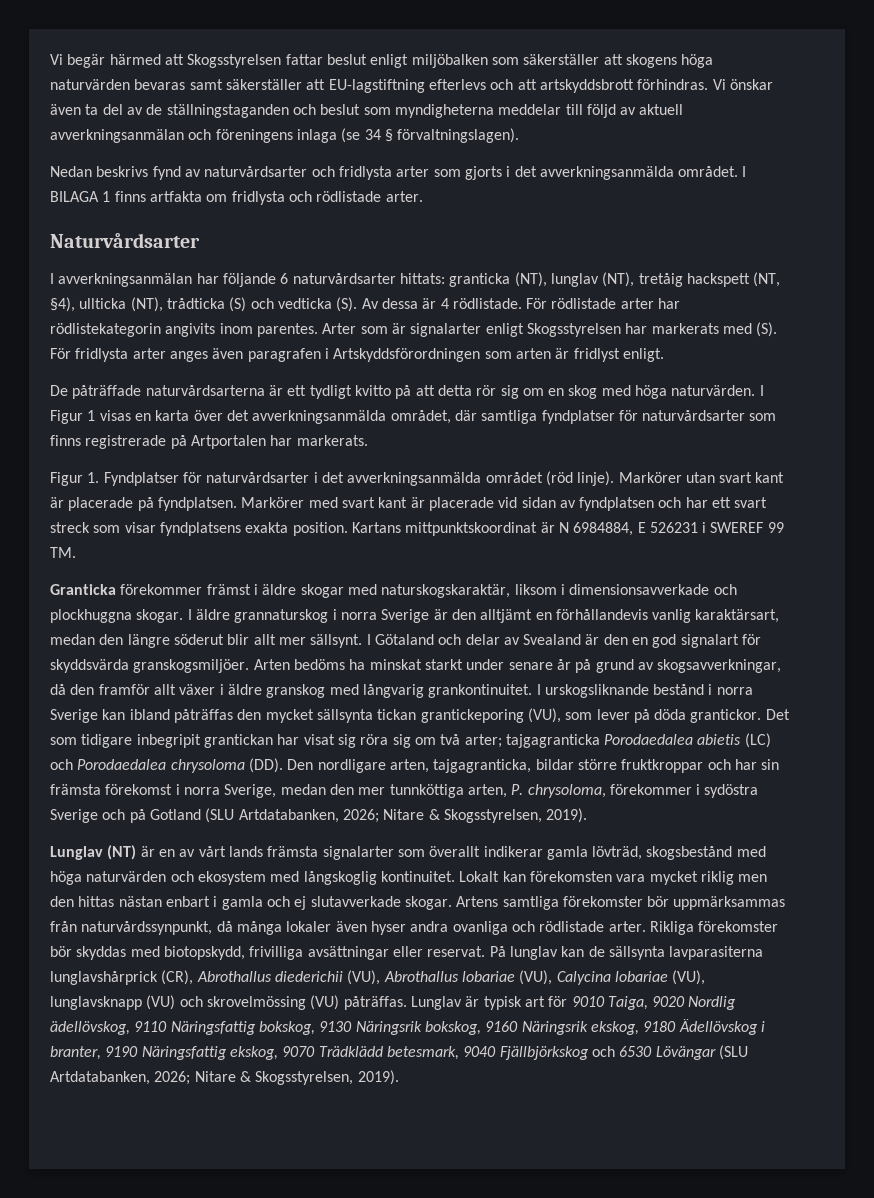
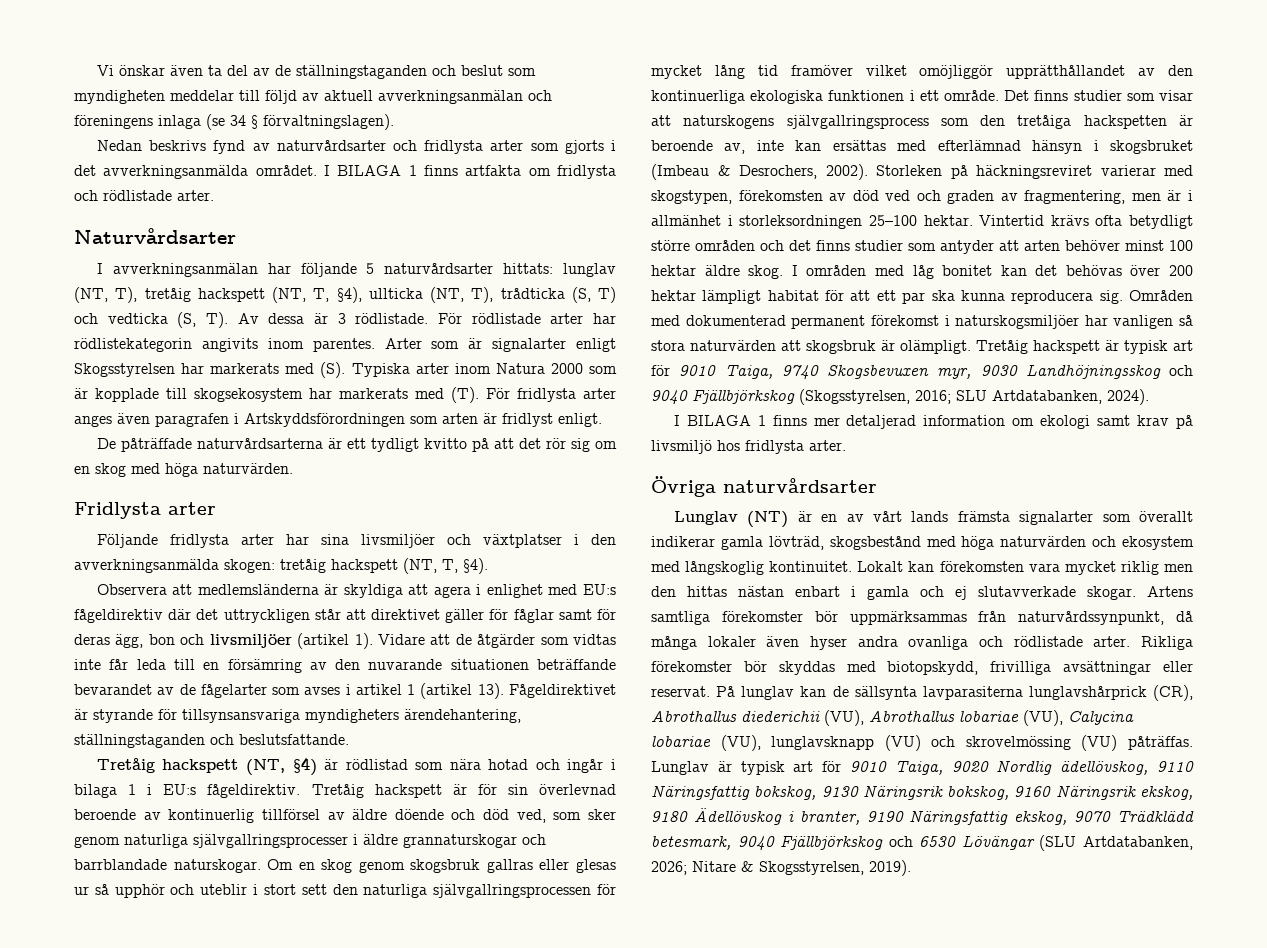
- Vi begär härmed att Skogsstyrelsen fattar beslut enligt miljöbalken som säkerställer att skogens höga naturvärden bevaras samt säkerställer att EU-lagstiftning efterlevs och att artskyddsbrott förhindras. Vi önskar även ta del av de ställningstaganden och beslut som myndigheterna meddelar till följd av aktuell avverkningsanmälan och föreningens inlaga (se 34 § förvaltningslagen).
+ Vi önskar även ta del av de ställningstaganden och beslut som myndigheten meddelar till följd av aktuell avverkningsanmälan och föreningens inlaga (se 34 § förvaltningslagen).
- I avverkningsanmälan har följande 6 naturvårdsarter hittats: granticka (NT), lunglav (NT), tretåig hackspett (NT, §4), ullticka (NT), trådticka (S) och vedticka (S). Av dessa är 4 rödlistade.
+ I avverkningsanmälan har följande 5 naturvårdsarter hittats: lunglav (NT, T), tretåig hackspett (NT, T, §4), ullticka (NT, T), trådticka (S, T) och vedticka (S, T). Av dessa är 3 rödlistade.
- Arter som är signalarter enligt Skogsstyrelsen har markerats med (S). För fridlysta arter anges även paragrafen i Artskyddsförordningen som arten är fridlyst enligt.
+ Arter som är signalarter enligt Skogsstyrelsen har markerats med (S). Typiska arter inom Natura 2000 som är kopplade till skogsekosystem har markerats med (T). För fridlysta arter anges även paragrafen i Artskyddsförordningen som arten är fridlyst enligt.
- De påträffade naturvårdsarterna är ett tydligt kvitto på att detta rör sig om en skog med höga naturvärden. I Figur 1 visas en karta över det avverkningsanmälda området, där samtliga fyndplatser för naturvårdsarter som finns registrerade på Artportalen har markerats.
- Figur 1. Fyndplatser för naturvårdsarter i det avverkningsanmälda området (röd linje). Markörer utan svart kant är placerade på fyndplatsen. Markörer med svart kant är placerade vid sidan av fyndplatsen och har ett svart streck som visar fyndplatsens exakta position. Kartans mittpunktskoordinat är N 6984884, E 526231 i SWEREF 99 TM.
- Granticka förekommer främst i äldre skogar med naturskogskaraktär, liksom i dimensionsavverkade och plockhuggna skogar. I äldre grannaturskog i norra Sverige är den alltjämt en förhållandevis vanlig karaktärsart, medan den längre söderut blir allt mer sällsynt. I Götaland och delar av Svealand är den en god signalart för skyddsvärda granskogsmiljöer. Arten bedöms ha minskat starkt under senare år på grund av skogsavverkningar, då den framför allt växer i äldre granskog med långvarig grankontinuitet. I urskogsliknande bestånd i norra Sverige kan ibland påträffas den mycket sällsynta tickan grantickeporing (VU), som lever på döda grantickor. Det som tidigare inbegripit grantickan har visat sig röra sig om två arter; tajgagranticka Porodaedalea abietis (LC) och Porodaedalea chrysoloma (DD). Den nordligare arten, tajgagranticka, bildar större fruktkroppar och har sin främsta förekomst i norra Sverige, medan den mer tunnköttiga arten, P. chrysoloma, förekommer i sydöstra Sverige och på Gotland (SLU Artdatabanken, 2026; Nitare & Skogsstyrelsen, 2019).
+ De påträffade naturvårdsarterna är ett tydligt kvitto på att det rör sig om en skog med höga naturvärden.
+ Fridlysta arter
+ Följande fridlysta arter har sina livsmiljöer och växtplatser i den avverkningsanmälda skogen: tretåig hackspett (NT, T, §4).
+ Observera att medlemsländerna är skyldiga att agera i enlighet med EU:s fågeldirektiv där det uttryckligen står att direktivet gäller för fåglar samt för deras ägg, bon och livsmiljöer (artikel 1). Vidare att de åtgärder som vidtas inte får leda till en försämring av den nuvarande situationen beträffande bevarandet av de fågelarter som avses i artikel 1 (artikel 13). Fågeldirektivet är styrande för tillsynsansvariga myndigheters ärendehantering, ställningstaganden och beslutsfattande.
+ Tretåig hackspett (NT, §4) är rödlistad som nära hotad och ingår i bilaga 1 i EU:s fågeldirektiv. Tretåig hackspett är för sin överlevnad beroende av kontinuerlig tillförsel av äldre döende och död ved, som sker genom naturliga självgallringsprocesser i äldre grannaturskogar och barrblandade naturskogar. Om en skog genom skogsbruk gallras eller glesas ur så upphör och uteblir i stort sett den naturliga självgallringsprocessen för mycket lång tid framöver vilket omöjliggör upprätthållandet av den kontinuerliga ekologiska funktionen i ett område. Det finns studier som visar att naturskogens självgallringsprocess som den tretåiga hackspetten är beroende av, inte kan ersättas med efterlämnad hänsyn i skogsbruket (Imbeau & Desrochers, 2002). Storleken på häckningsreviret varierar med skogstypen, förekomsten av död ved och graden av fragmentering, men är i allmänhet i storleksordningen 25–100 hektar. Vintertid krävs ofta betydligt större områden och det finns studier som antyder att arten behöver minst 100 hektar äldre skog. I områden med låg bonitet kan det behövas över 200 hektar lämpligt habitat för att ett par ska kunna reproducera sig. Områden med dokumenterad permanent förekomst i naturskogsmiljöer har vanligen så stora naturvärden att skogsbruk är olämpligt. Tretåig hackspett är typisk art för 9010 Taiga, 9740 Skogsbevuxen myr, 9030 Landhöjningsskog och 9040 Fjällbjörkskog (Skogsstyrelsen, 2016; SLU Artdatabanken, 2024).
+ I BILAGA 1 finns mer detaljerad information om ekologi samt krav på livsmiljö hos fridlysta arter.
+ Övriga naturvårdsarter

